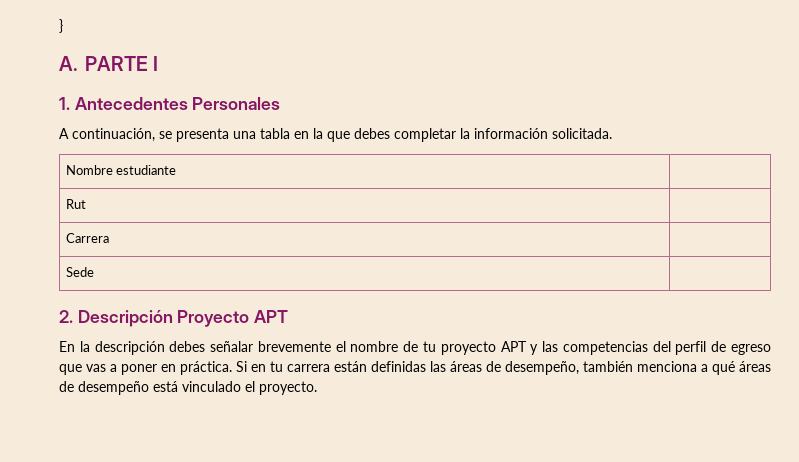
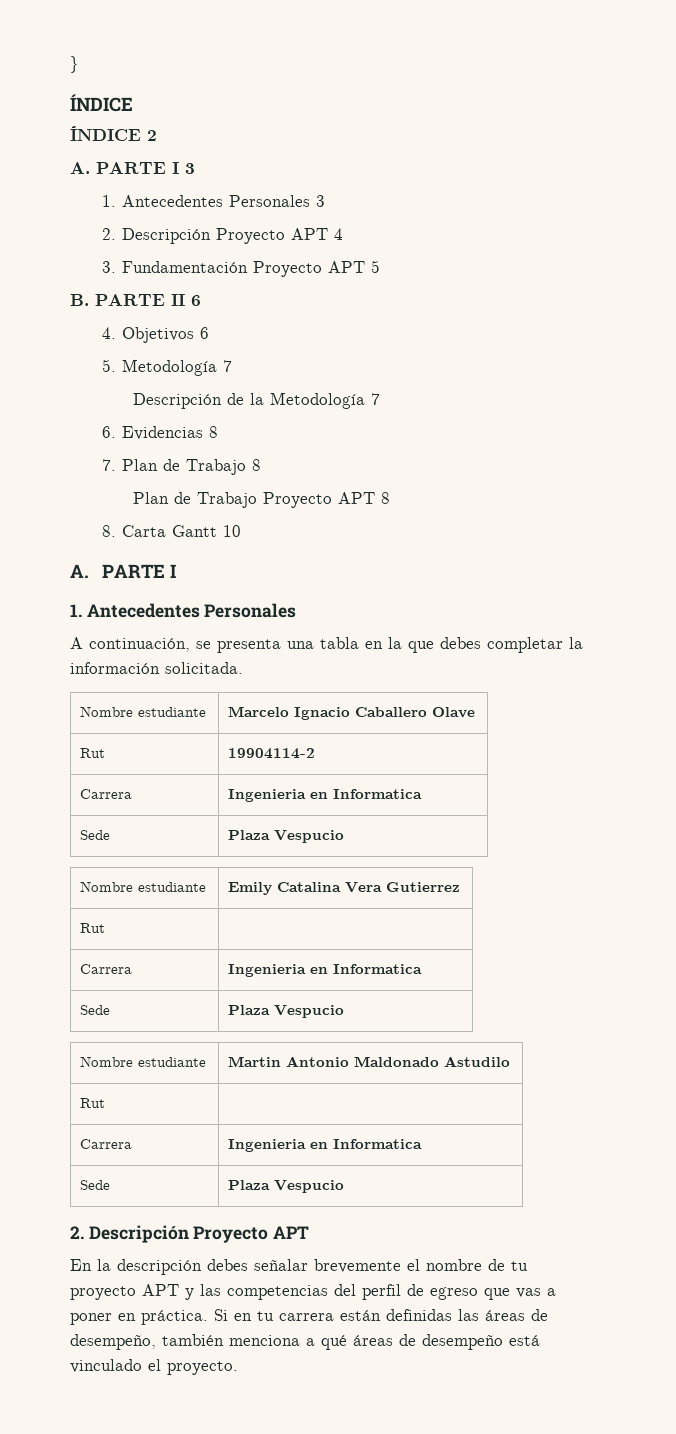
  }
+ ÍNDICE
+ ÍNDICE 2
+ A. PARTE I 3
+ 1. Antecedentes Personales 3
+ 2. Descripción Proyecto APT 4
+ 3. Fundamentación Proyecto APT 5
+ B. PARTE II 6
+ 4. Objetivos 6
+ 5. Metodología 7
+ Descripción de la Metodología 7
+ 6. Evidencias 8
+ 7. Plan de Trabajo 8
+ Plan de Trabajo Proyecto APT 8
+ 8. Carta Gantt 10
- Nombre estudiante |
+ Nombre estudiante | Marcelo Ignacio Caballero Olave
+ Rut | 19904114-2
+ Carrera | Ingenieria en Informatica
+ Sede | Plaza Vespucio
+ Nombre estudiante | Emily Catalina Vera Gutierrez
  Rut |
- Carrera |
- Sede |
+ Carrera | Ingenieria en Informatica
+ Sede | Plaza Vespucio
+ Nombre estudiante | Martin Antonio Maldonado Astudilo
+ Rut |
+ Carrera | Ingenieria en Informatica
+ Sede | Plaza Vespucio

